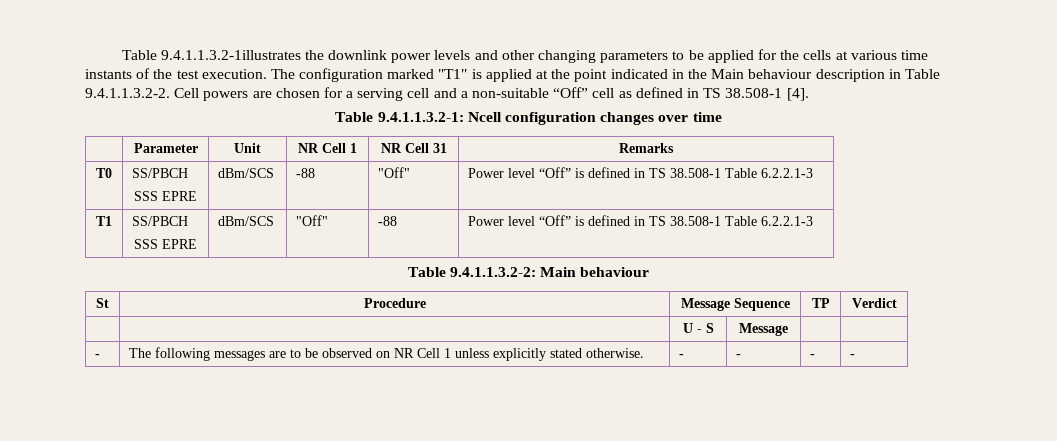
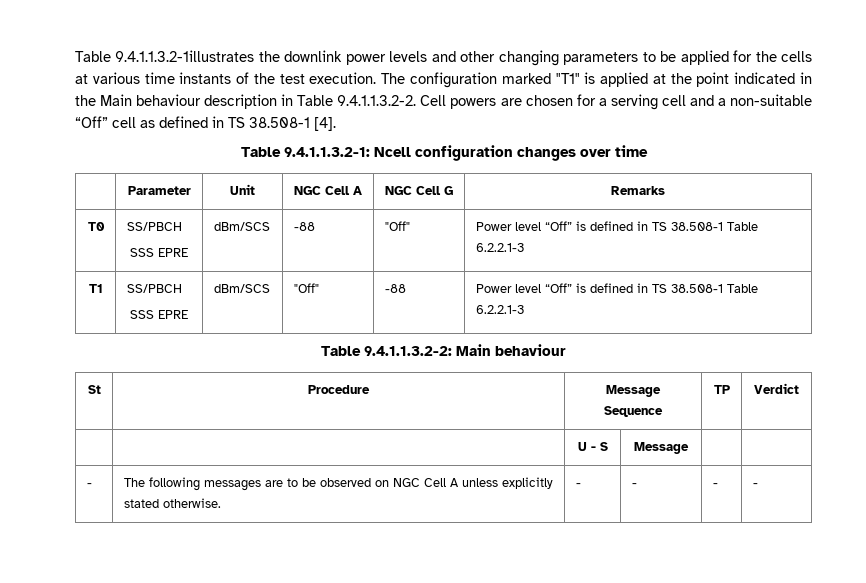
- | Parameter | Unit | NR Cell 1 | NR Cell 31 | Remarks
+ | Parameter | Unit | NGC Cell A | NGC Cell G | Remarks
- - | The following messages are to be observed on NR Cell 1 unless explicitly stated otherwise. | - | - | - | -
+ - | The following messages are to be observed on NGC Cell A unless explicitly stated otherwise. | - | - | - | -

